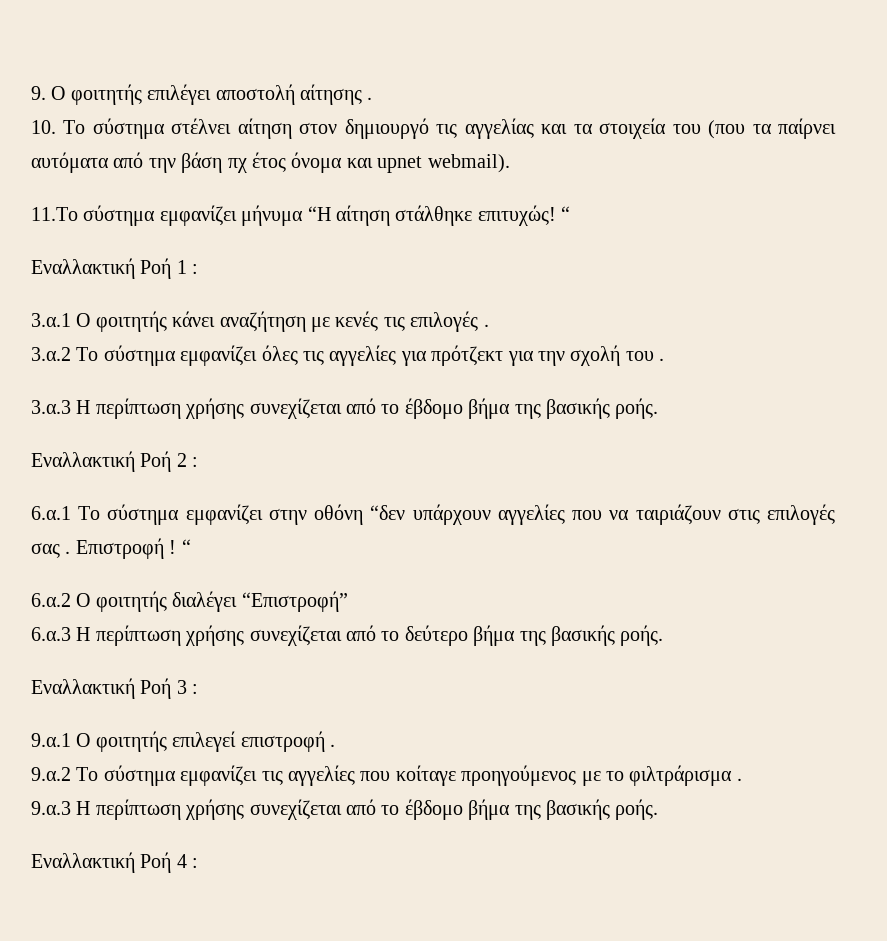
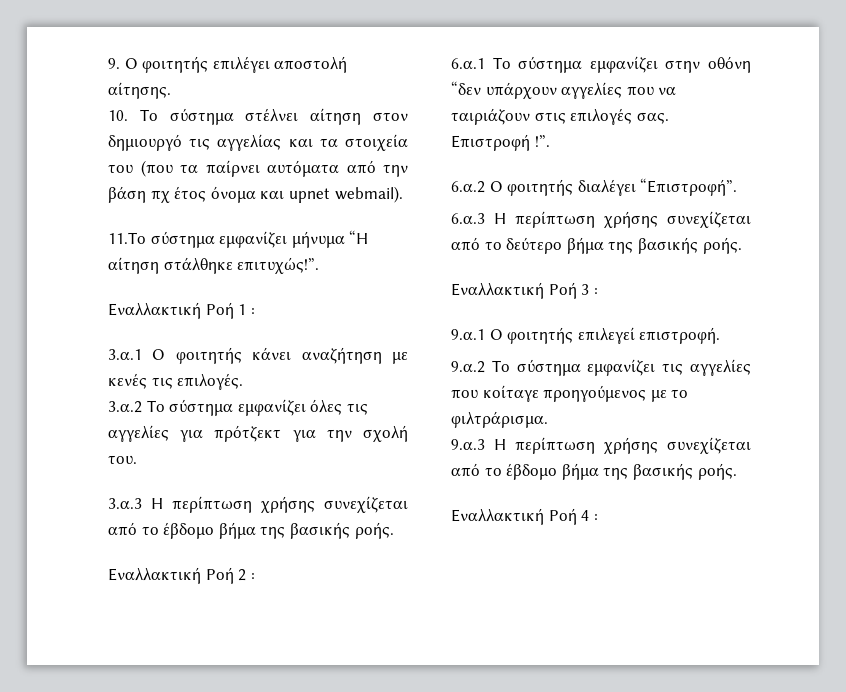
- 9. Ο φοιτητής επιλέγει αποστολή αίτησης .
+ 9. Ο φοιτητής επιλέγει αποστολή αίτησης.
- 11.Το σύστημα εμφανίζει μήνυμα “Η αίτηση στάλθηκε επιτυχώς! “
+ 11.Το σύστημα εμφανίζει μήνυμα “Η αίτηση στάλθηκε επιτυχώς!”.
- 3.α.1 Ο φοιτητής κάνει αναζήτηση με κενές τις επιλογές .
+ 3.α.1 Ο φοιτητής κάνει αναζήτηση με κενές τις επιλογές.
- 3.α.2 Το σύστημα εμφανίζει όλες τις αγγελίες για πρότζεκτ για την σχολή του .
+ 3.α.2 Το σύστημα εμφανίζει όλες τις αγγελίες για πρότζεκτ για την σχολή του.
- 6.α.1 Το σύστημα εμφανίζει στην οθόνη “δεν υπάρχουν αγγελίες που να ταιριάζουν στις επιλογές σας . Επιστροφή ! “
+ 6.α.1 Το σύστημα εμφανίζει στην οθόνη “δεν υπάρχουν αγγελίες που να ταιριάζουν στις επιλογές σας. Επιστροφή !”.
- 6.α.2 Ο φοιτητής διαλέγει “Επιστροφή”
+ 6.α.2 Ο φοιτητής διαλέγει “Επιστροφή”.
- 9.α.1 Ο φοιτητής επιλεγεί επιστροφή .
+ 9.α.1 Ο φοιτητής επιλεγεί επιστροφή.
- 9.α.2 Το σύστημα εμφανίζει τις αγγελίες που κοίταγε προηγούμενος με το φιλτράρισμα .
+ 9.α.2 Το σύστημα εμφανίζει τις αγγελίες που κοίταγε προηγούμενος με το φιλτράρισμα.

